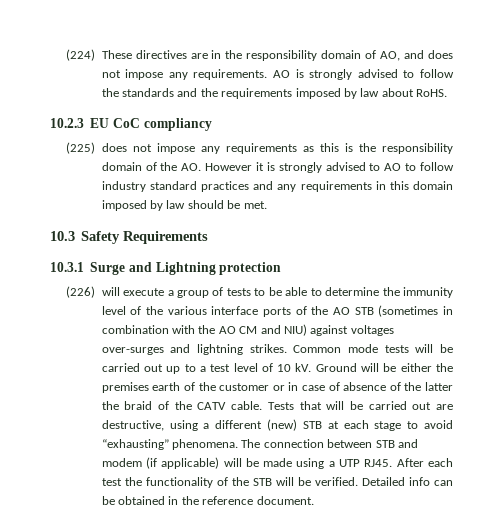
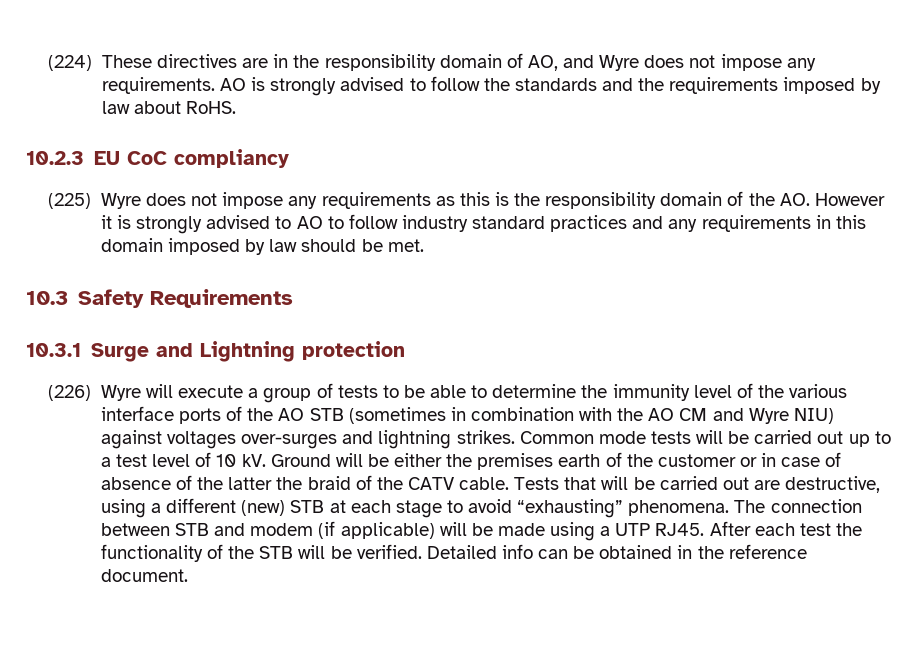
- (224) These directives are in the responsibility domain of AO, and does not impose any requirements.
+ (224) These directives are in the responsibility domain of AO, and Wyre does not impose any requirements.
- (225) does not impose any requirements as this is the responsibility domain of the AO. However it is strongly advised to AO to follow industry standard practices and any requirements in this domain imposed by law should be met.
+ (225) Wyre does not impose any requirements as this is the responsibility domain of the AO. However it is strongly advised to AO to follow industry standard practices and any requirements in this domain imposed by law should be met.
- (226) will execute a group of tests to be able to determine the immunity level of the various interface ports of the AO STB (sometimes in combination with the AO CM and NIU) against voltages over-surges and lightning strikes.
+ (226) Wyre will execute a group of tests to be able to determine the immunity level of the various interface ports of the AO STB (sometimes in combination with the AO CM and Wyre NIU) against voltages over-surges and lightning strikes.

